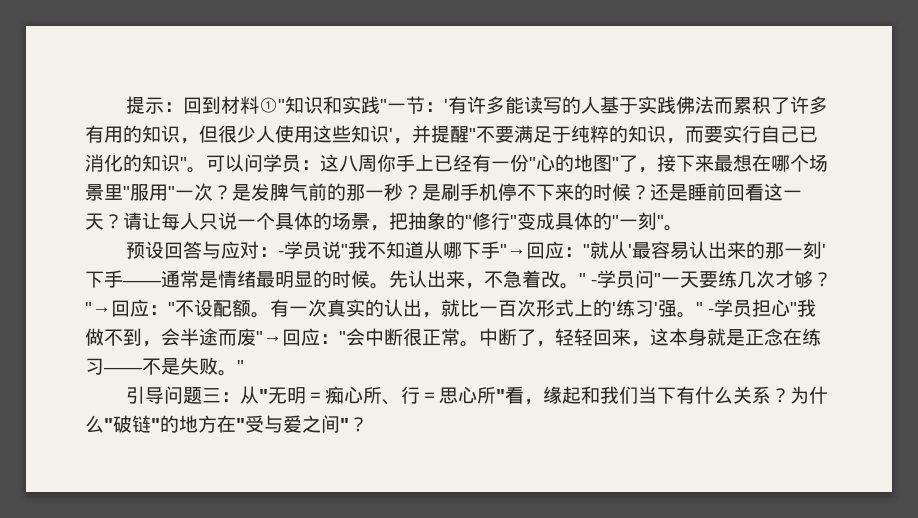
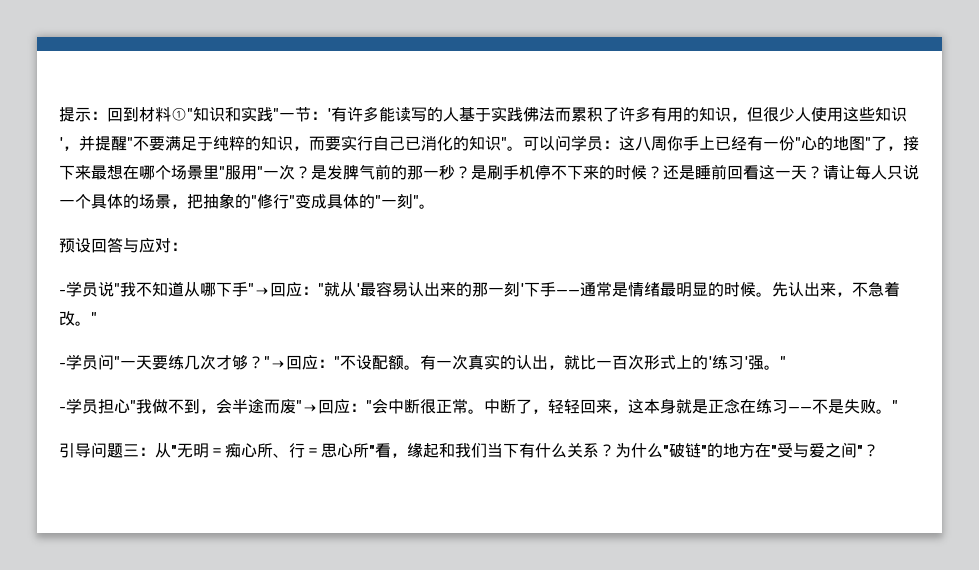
- 预设回答与应对：-学员说"我不知道从哪下手"→回应："就从'最容易认出来的那一刻'下手——通常是情绪最明显的时候。
+ 预设回答与应对：
+ -学员说"我不知道从哪下手"→回应："就从'最容易认出来的那一刻'下手——通常是情绪最明显的时候。
- 先认出来，不急着改。" -学员问"一天要练几次才够？
+ 先认出来，不急着改。"
+ -学员问"一天要练几次才够？
- 有一次真实的认出，就比一百次形式上的'练习'强。" -学员担心"我做不到，会半途而废"→回应："会中断很正常。
+ 有一次真实的认出，就比一百次形式上的'练习'强。"
+ -学员担心"我做不到，会半途而废"→回应："会中断很正常。

